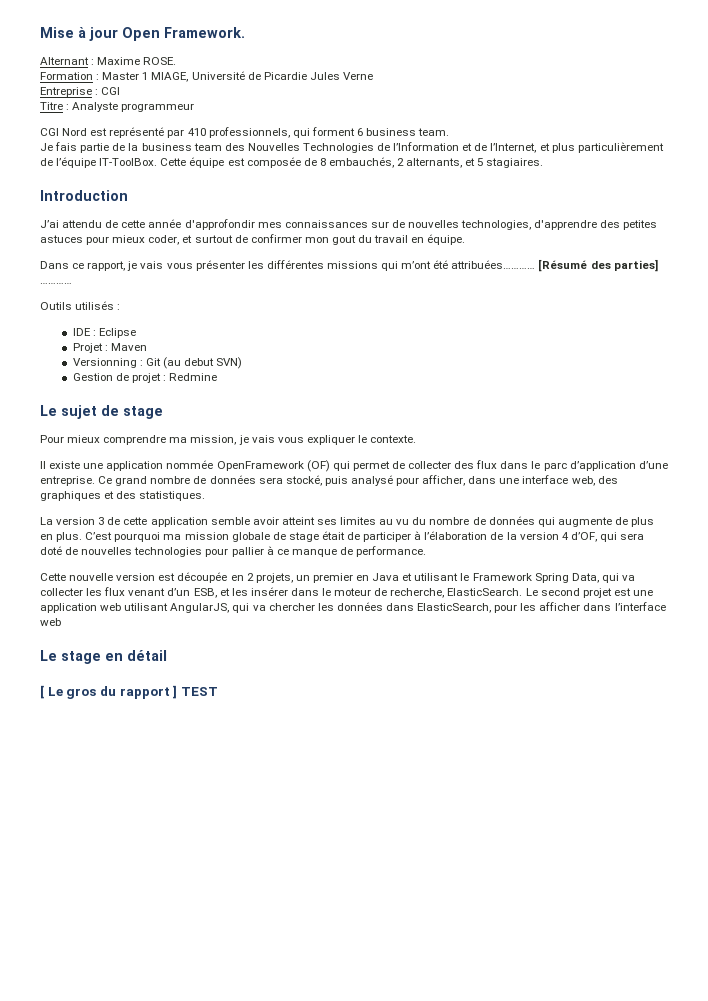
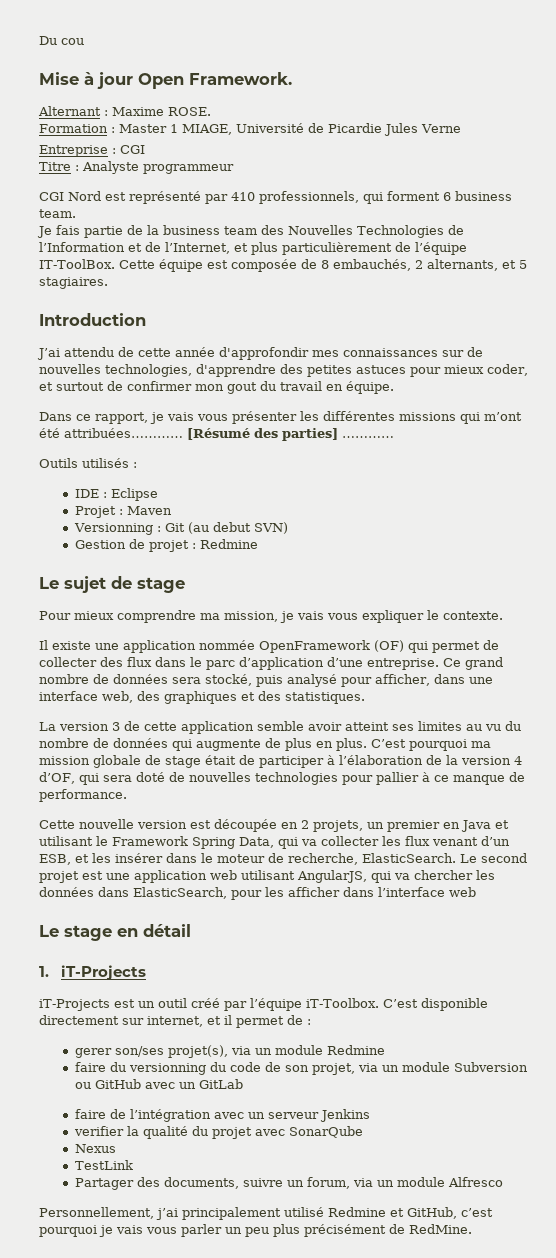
+ Du cou
- [ Le gros du rapport ] TEST
+ 1. iT-Projects
+ iT-Projects est un outil créé par l’équipe iT-Toolbox. C’est disponible directement sur internet, et il permet de :
+ gerer son/ses projet(s), via un module Redmine
+ faire du versionning du code de son projet, via un module Subversion ou GitHub avec un GitLab
+ faire de l’intégration avec un serveur Jenkins
+ verifier la qualité du projet avec SonarQube
+ Nexus
+ TestLink
+ Partager des documents, suivre un forum, via un module Alfresco
+ Personnellement, j’ai principalement utilisé Redmine et GitHub, c’est pourquoi je vais vous parler un peu plus précisément de RedMine.

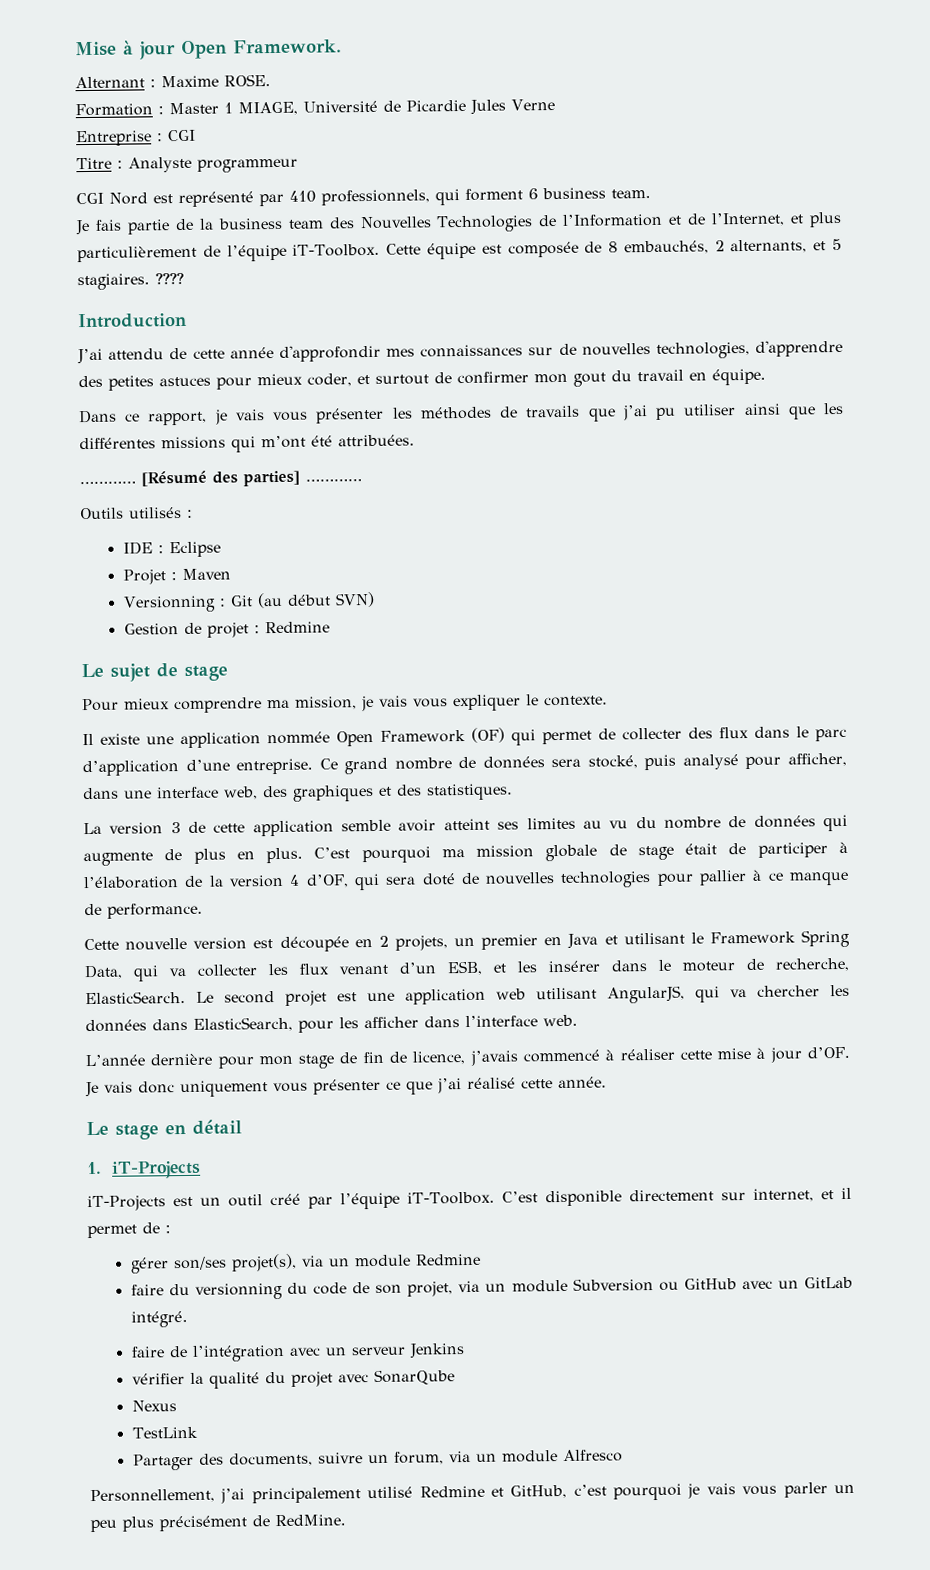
- Du cou
- Je fais partie de la business team des Nouvelles Technologies de l’Information et de l’Internet, et plus particulièrement de l’équipe IT-ToolBox.
+ Je fais partie de la business team des Nouvelles Technologies de l’Information et de l’Internet, et plus particulièrement de l’équipe iT-Toolbox.
+ ????
- Dans ce rapport, je vais vous présenter les différentes missions qui m’ont été attribuées…………
+ Dans ce rapport, je vais vous présenter les méthodes de travails que j’ai pu utiliser ainsi que les différentes missions qui m’ont été attribuées.
+ …………
- Versionning : Git (au debut SVN)
+ Versionning : Git (au début SVN)
- Il existe une application nommée OpenFramework (OF) qui permet de collecter des flux dans le parc d’application d’une entreprise.
+ Il existe une application nommée Open Framework (OF) qui permet de collecter des flux dans le parc d’application d’une entreprise.
- Le second projet est une application web utilisant AngularJS, qui va chercher les données dans ElasticSearch, pour les afficher dans l’interface web
+ Le second projet est une application web utilisant AngularJS, qui va chercher les données dans ElasticSearch, pour les afficher dans l’interface web.
+ L’année dernière pour mon stage de fin de licence, j’avais commencé à réaliser cette mise à jour d’OF. Je vais donc uniquement vous présenter ce que j’ai réalisé cette année.
- gerer son/ses projet(s), via un module Redmine
+ gérer son/ses projet(s), via un module Redmine
- faire du versionning du code de son projet, via un module Subversion ou GitHub avec un GitLab
+ faire du versionning du code de son projet, via un module Subversion ou GitHub avec un GitLab intégré.
- verifier la qualité du projet avec SonarQube
+ vérifier la qualité du projet avec SonarQube

